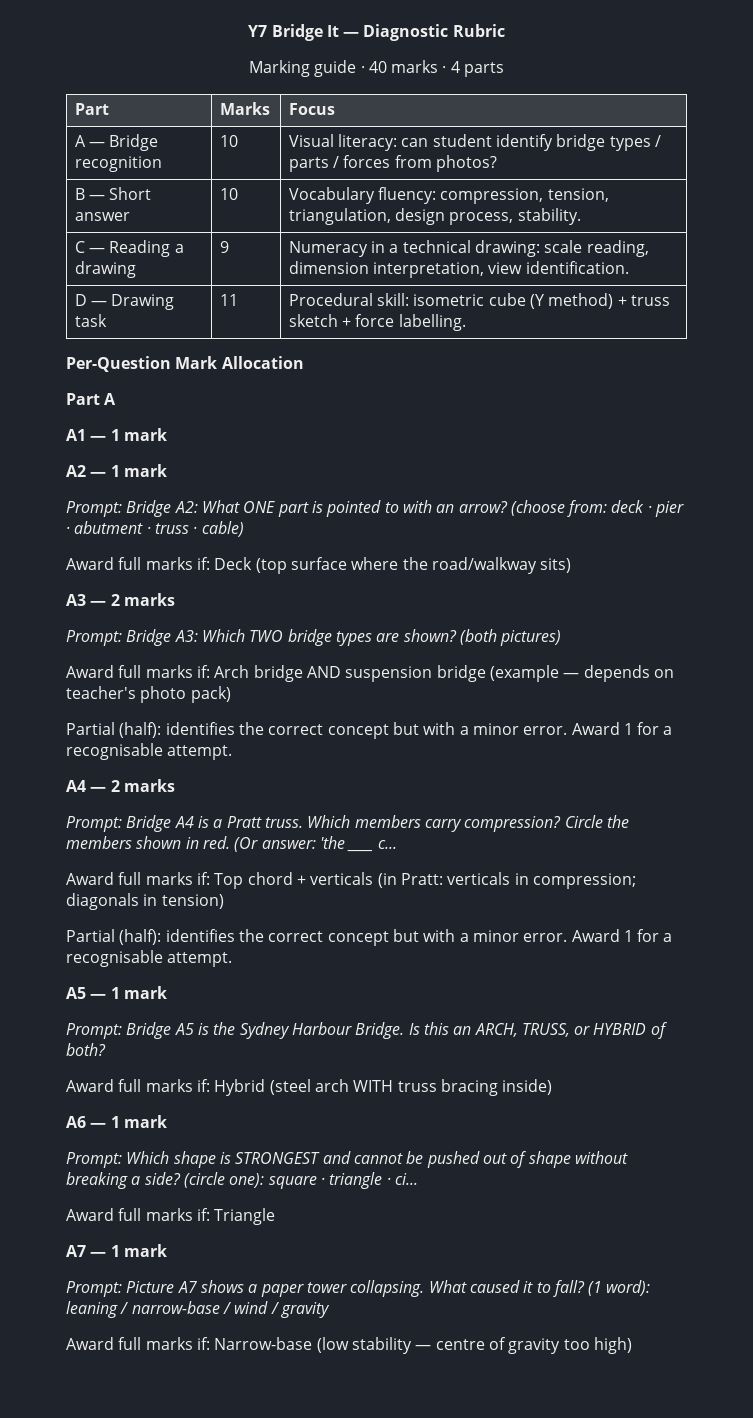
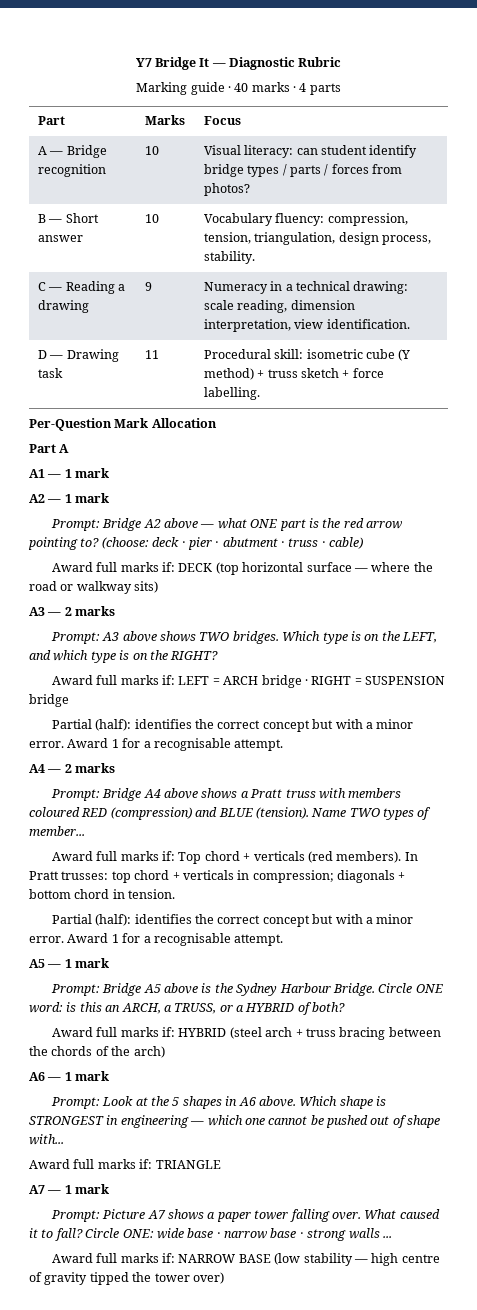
- Prompt: Bridge A2: What ONE part is pointed to with an arrow? (choose from: deck · pier · abutment · truss · cable)
+ Prompt: Bridge A2 above — what ONE part is the red arrow pointing to? (choose: deck · pier · abutment · truss · cable)
- Award full marks if: Deck (top surface where the road/walkway sits)
+ Award full marks if: DECK (top horizontal surface — where the road or walkway sits)
- Prompt: Bridge A3: Which TWO bridge types are shown? (both pictures)
- Award full marks if: Arch bridge AND suspension bridge (example — depends on teacher's photo pack)
+ Prompt: A3 above shows TWO bridges. Which type is on the LEFT, and which type is on the RIGHT?
+ Award full marks if: LEFT = ARCH bridge · RIGHT = SUSPENSION bridge
- Prompt: Bridge A4 is a Pratt truss. Which members carry compression? Circle the members shown in red. (Or answer: 'the ____ c...
+ Prompt: Bridge A4 above shows a Pratt truss with members coloured RED (compression) and BLUE (tension). Name TWO types of member...
- Award full marks if: Top chord + verticals (in Pratt: verticals in compression; diagonals in tension)
+ Award full marks if: Top chord + verticals (red members). In Pratt trusses: top chord + verticals in compression; diagonals + bottom chord in tension.
- Prompt: Bridge A5 is the Sydney Harbour Bridge.
+ Prompt: Bridge A5 above is the Sydney Harbour Bridge.
- Is this an ARCH, TRUSS, or HYBRID of both?
+ Circle ONE word: is this an ARCH, a TRUSS, or a HYBRID of both?
- Award full marks if: Hybrid (steel arch WITH truss bracing inside)
+ Award full marks if: HYBRID (steel arch + truss bracing between the chords of the arch)
- Prompt: Which shape is STRONGEST and cannot be pushed out of shape without breaking a side? (circle one): square · triangle · ci...
- Award full marks if: Triangle
+ Prompt: Look at the 5 shapes in A6 above. Which shape is STRONGEST in engineering — which one cannot be pushed out of shape with...
+ Award full marks if: TRIANGLE
- Prompt: Picture A7 shows a paper tower collapsing.
+ Prompt: Picture A7 shows a paper tower falling over.
- (1 word): leaning / narrow-base / wind / gravity
- Award full marks if: Narrow-base (low stability — centre of gravity too high)
+ Circle ONE: wide base · narrow base · strong walls ...
+ Award full marks if: NARROW BASE (low stability — high centre of gravity tipped the tower over)

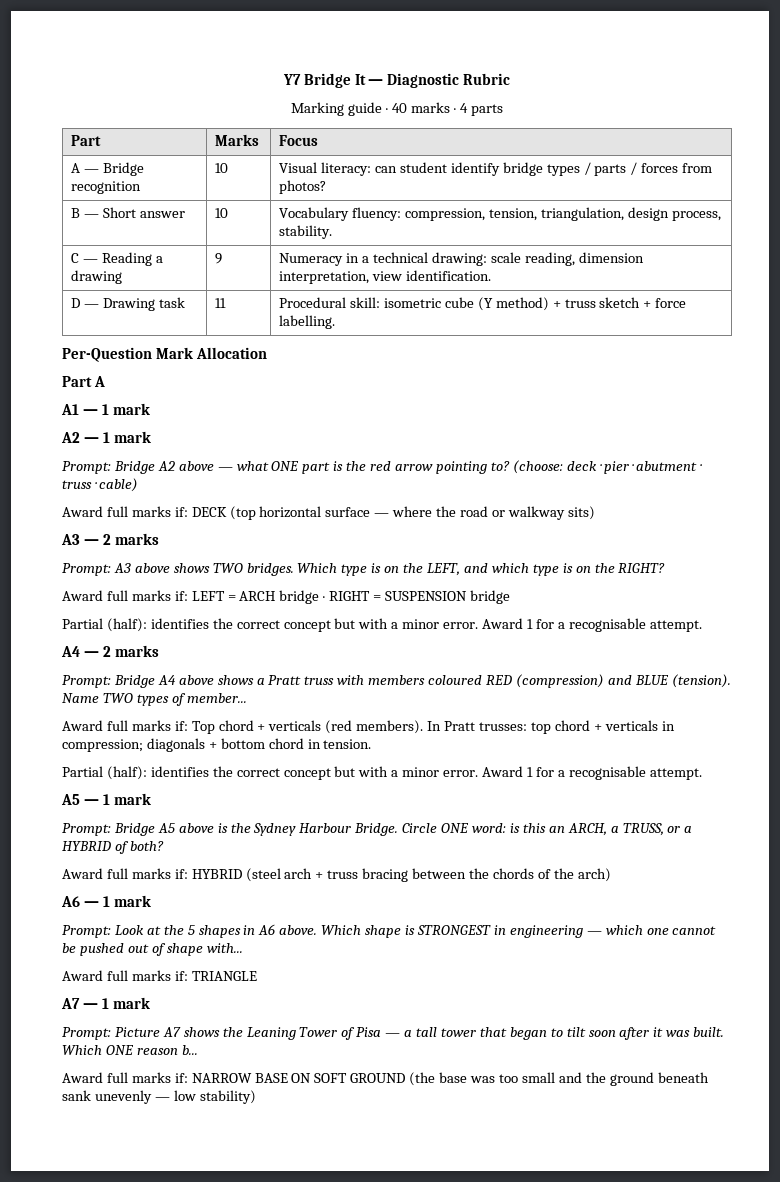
- Prompt: Picture A7 shows a paper tower falling over. What caused it to fall? Circle ONE: wide base · narrow base · strong walls ...
+ Prompt: Picture A7 shows the Leaning Tower of Pisa — a tall tower that began to tilt soon after it was built. Which ONE reason b...
- Award full marks if: NARROW BASE (low stability — high centre of gravity tipped the tower over)
+ Award full marks if: NARROW BASE ON SOFT GROUND (the base was too small and the ground beneath sank unevenly — low stability)

